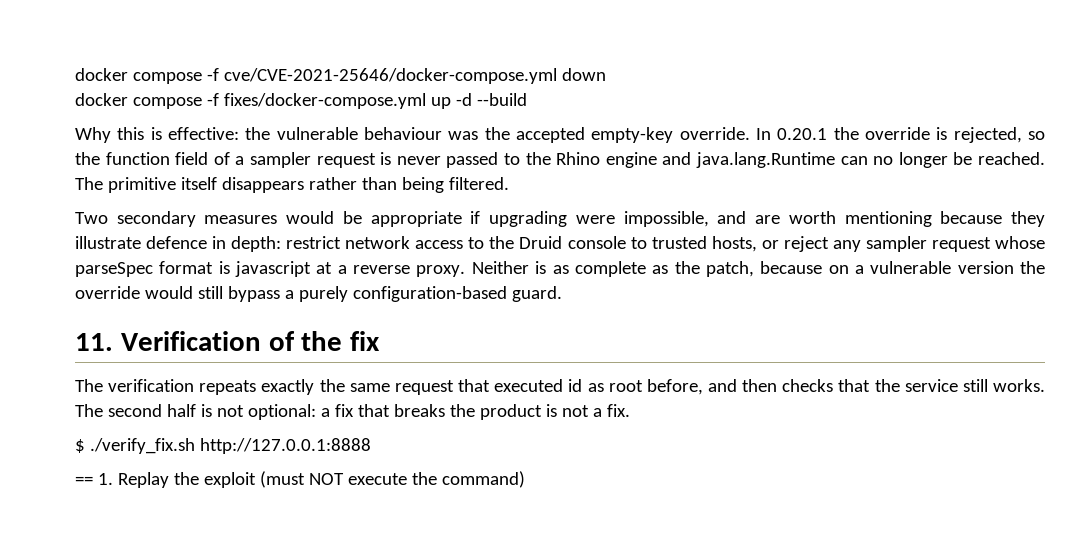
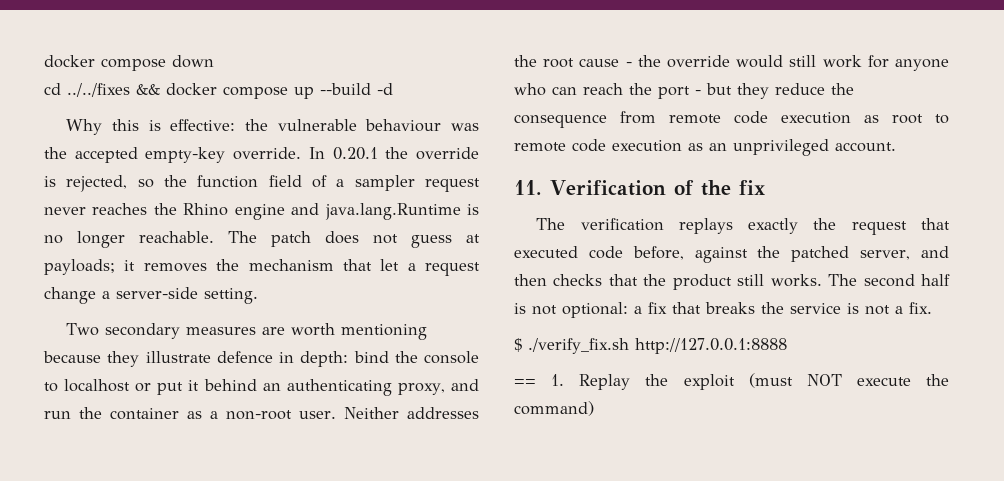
- docker compose -f cve/CVE-2021-25646/docker-compose.yml down
+ docker compose down
- docker compose -f fixes/docker-compose.yml up -d --build
+ cd ../../fixes && docker compose up --build -d
- In 0.20.1 the override is rejected, so the function field of a sampler request is never passed to the Rhino engine and java.lang.Runtime can no longer be reached. The primitive itself disappears rather than being filtered.
- Two secondary measures would be appropriate if upgrading were impossible, and are worth mentioning because they illustrate defence in depth: restrict network access to the Druid console to trusted hosts, or reject any sampler request whose parseSpec format is javascript at a reverse proxy. Neither is as complete as the patch, because on a vulnerable version the override would still bypass a purely configuration-based guard.
+ In 0.20.1 the override is rejected, so the function field of a sampler request never reaches the Rhino engine and java.lang.Runtime is no longer reachable. The patch does not guess at payloads; it removes the mechanism that let a request change a server-side setting.
+ Two secondary measures are worth mentioning because they illustrate defence in depth: bind the console to localhost or put it behind an authenticating proxy, and run the container as a non-root user. Neither addresses the root cause - the override would still work for anyone who can reach the port - but they reduce the consequence from remote code execution as root to remote code execution as an unprivileged account.
- The verification repeats exactly the same request that executed id as root before, and then checks that the service still works.
+ The verification replays exactly the request that executed code before, against the patched server, and then checks that the product still works.
- The second half is not optional: a fix that breaks the product is not a fix.
+ The second half is not optional: a fix that breaks the service is not a fix.

